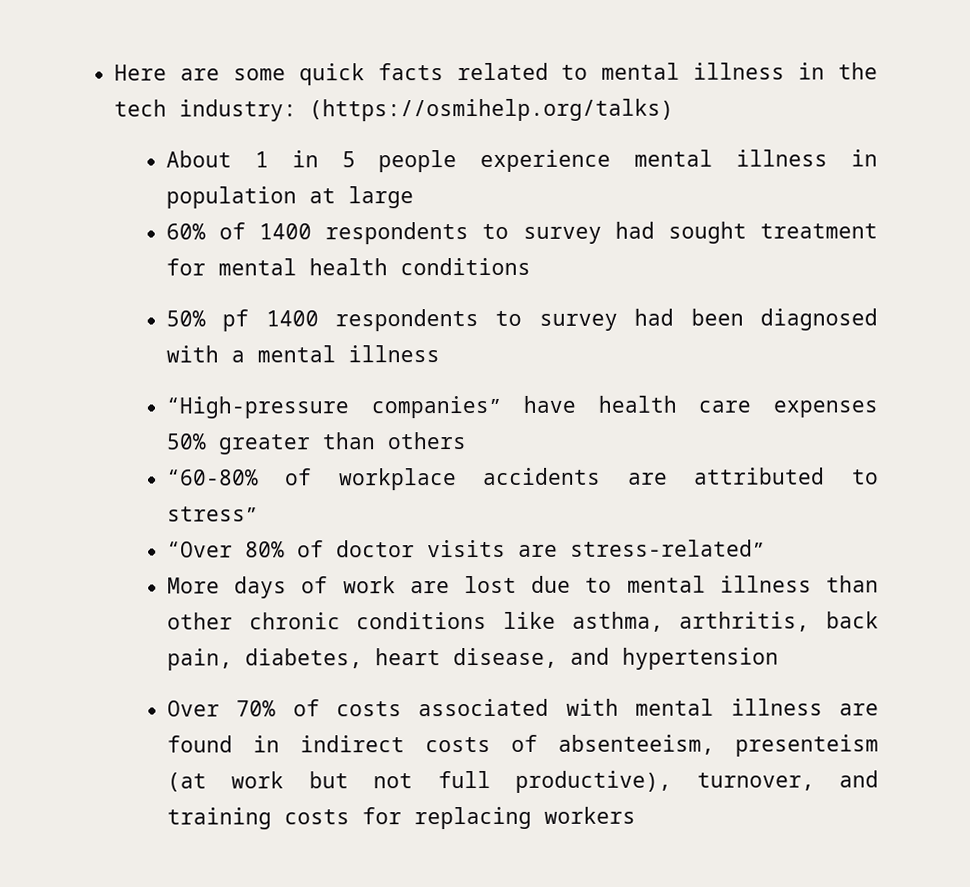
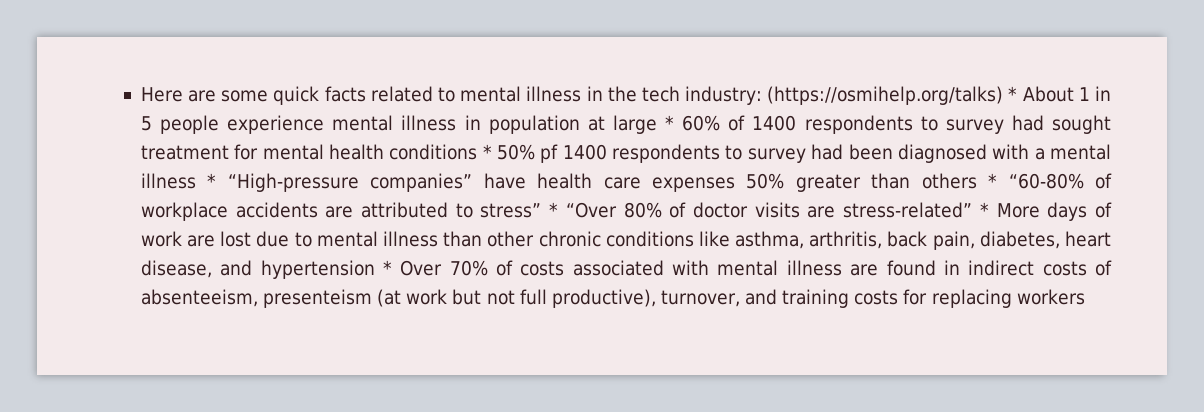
- (https://osmihelp.org/talks)
- About 1 in 5 people experience mental illness in population at large
- 60% of 1400 respondents to survey had sought treatment for mental health conditions
- 50% pf 1400 respondents to survey had been diagnosed with a mental illness
- “High-pressure companies” have health care expenses 50% greater than others
- “60-80% of workplace accidents are attributed to stress”
- “Over 80% of doctor visits are stress-related”
- More days of work are lost due to mental illness than other chronic conditions like asthma, arthritis, back pain, diabetes, heart disease, and hypertension
- Over 70% of costs associated with mental illness are found in indirect costs of absenteeism, presenteism (at work but not full productive), turnover, and training costs for replacing workers
+ (https://osmihelp.org/talks) * About 1 in 5 people experience mental illness in population at large * 60% of 1400 respondents to survey had sought treatment for mental health conditions * 50% pf 1400 respondents to survey had been diagnosed with a mental illness * “High-pressure companies” have health care expenses 50% greater than others * “60-80% of workplace accidents are attributed to stress” * “Over 80% of doctor visits are stress-related” * More days of work are lost due to mental illness than other chronic conditions like asthma, arthritis, back pain, diabetes, heart disease, and hypertension * Over 70% of costs associated with mental illness are found in indirect costs of absenteeism, presenteism (at work but not full productive), turnover, and training costs for replacing workers

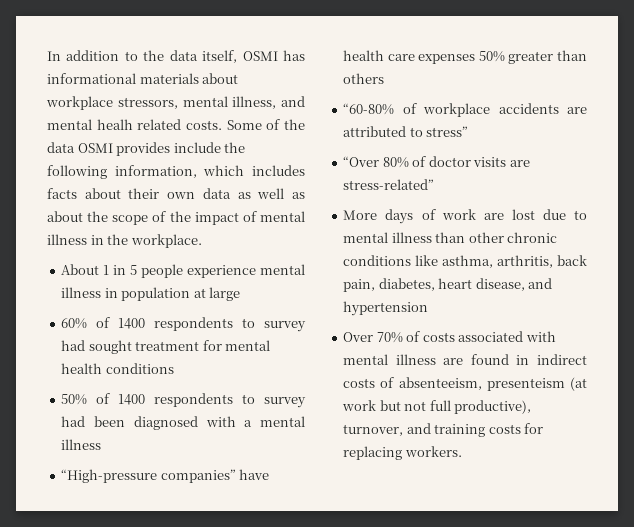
- Here are some quick facts related to mental illness in the tech industry: (https://osmihelp.org/talks) * About 1 in 5 people experience mental illness in population at large * 60% of 1400 respondents to survey had sought treatment for mental health conditions * 50% pf 1400 respondents to survey had been diagnosed with a mental illness * “High-pressure companies” have health care expenses 50% greater than others * “60-80% of workplace accidents are attributed to stress” * “Over 80% of doctor visits are stress-related” * More days of work are lost due to mental illness than other chronic conditions like asthma, arthritis, back pain, diabetes, heart disease, and hypertension * Over 70% of costs associated with mental illness are found in indirect costs of absenteeism, presenteism (at work but not full productive), turnover, and training costs for replacing workers
+ In addition to the data itself, OSMI has informational materials about workplace stressors, mental illness, and mental healh related costs. Some of the data OSMI provides include the following information, which includes facts about their own data as well as about the scope of the impact of mental illness in the workplace.
+ About 1 in 5 people experience mental illness in population at large
+ 60% of 1400 respondents to survey had sought treatment for mental health conditions
+ 50% of 1400 respondents to survey had been diagnosed with a mental illness
+ “High-pressure companies” have health care expenses 50% greater than others
+ “60-80% of workplace accidents are attributed to stress”
+ “Over 80% of doctor visits are stress-related”
+ More days of work are lost due to mental illness than other chronic conditions like asthma, arthritis, back pain, diabetes, heart disease, and hypertension
+ Over 70% of costs associated with mental illness are found in indirect costs of absenteeism, presenteism (at work but not full productive), turnover, and training costs for replacing workers.

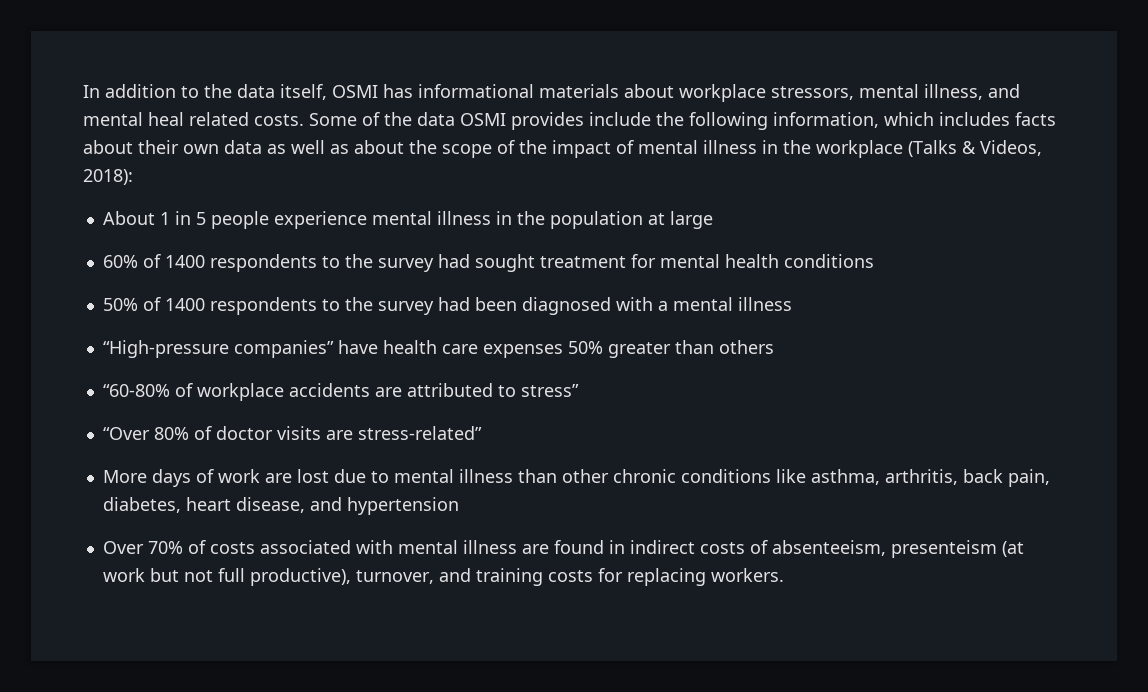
- In addition to the data itself, OSMI has informational materials about workplace stressors, mental illness, and mental healh related costs.
+ In addition to the data itself, OSMI has informational materials about workplace stressors, mental illness, and mental heal related costs.
- Some of the data OSMI provides include the following information, which includes facts about their own data as well as about the scope of the impact of mental illness in the workplace.
+ Some of the data OSMI provides include the following information, which includes facts about their own data as well as about the scope of the impact of mental illness in the workplace (Talks & Videos, 2018):
- About 1 in 5 people experience mental illness in population at large
+ About 1 in 5 people experience mental illness in the population at large
- 60% of 1400 respondents to survey had sought treatment for mental health conditions
+ 60% of 1400 respondents to the survey had sought treatment for mental health conditions
- 50% of 1400 respondents to survey had been diagnosed with a mental illness
+ 50% of 1400 respondents to the survey had been diagnosed with a mental illness

